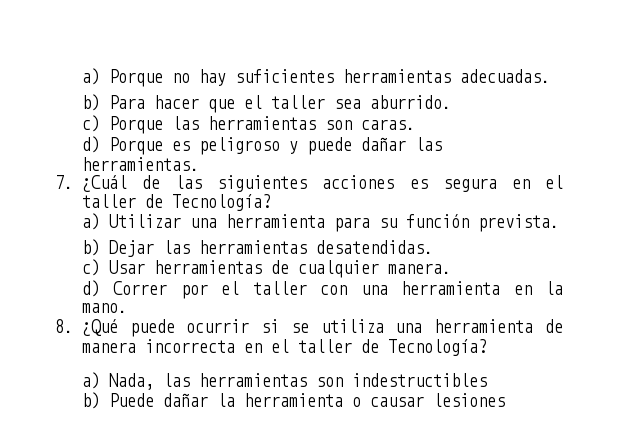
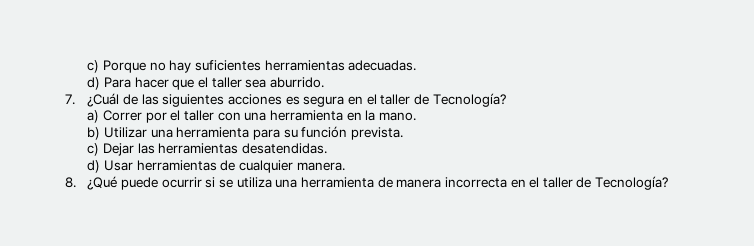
- a) Porque no hay suficientes herramientas adecuadas.
+ c) Porque no hay suficientes herramientas adecuadas.
- b) Para hacer que el taller sea aburrido.
+ d) Para hacer que el taller sea aburrido.
- c) Porque las herramientas son caras.
- d) Porque es peligroso y puede dañar las herramientas.
- a) Utilizar una herramienta para su función prevista.
- b) Dejar las herramientas desatendidas.
- c) Usar herramientas de cualquier manera.
- d) Correr por el taller con una herramienta en la mano.
+ a) Correr por el taller con una herramienta en la mano.
+ b) Utilizar una herramienta para su función prevista.
+ c) Dejar las herramientas desatendidas.
+ d) Usar herramientas de cualquier manera.
- a) Nada, las herramientas son indestructibles
- b) Puede dañar la herramienta o causar lesiones

